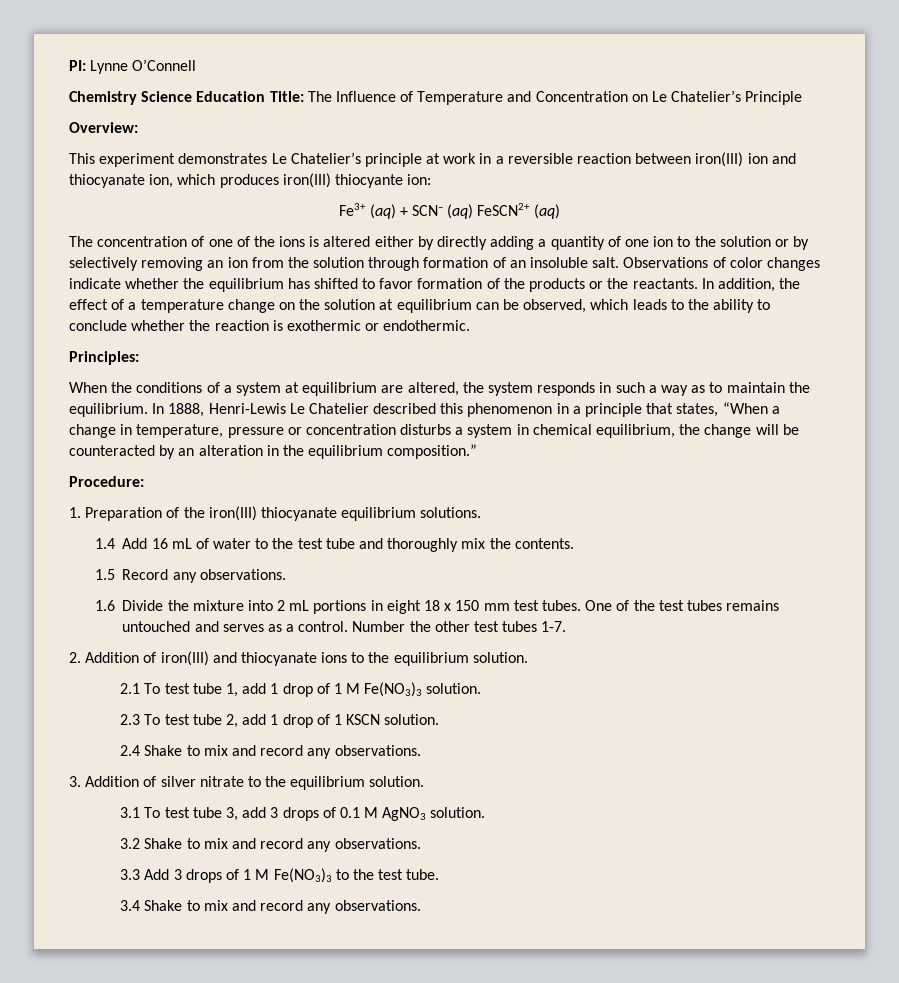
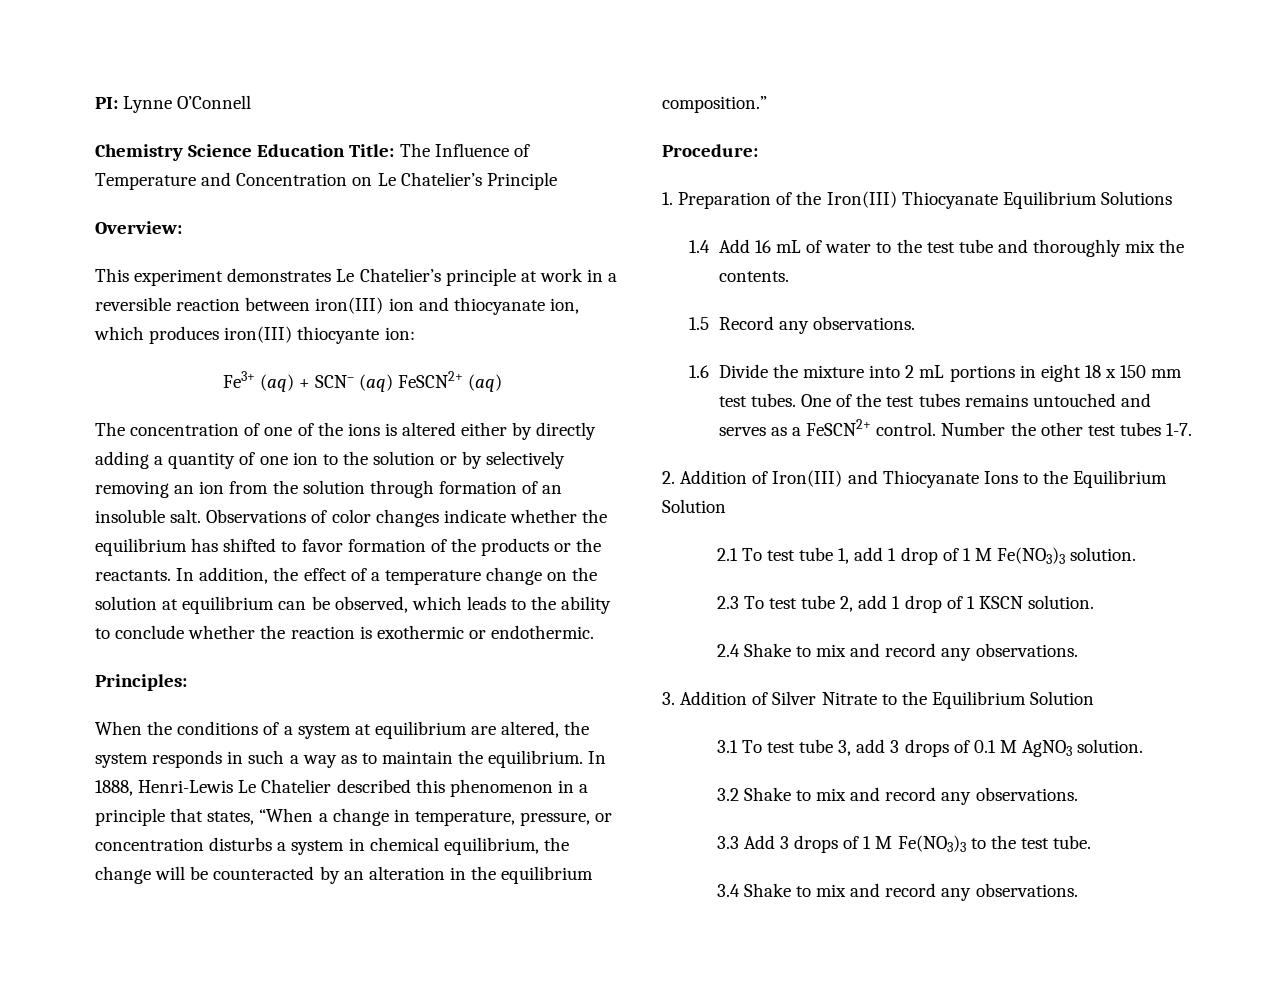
- In 1888, Henri-Lewis Le Chatelier described this phenomenon in a principle that states, “When a change in temperature, pressure or concentration disturbs a system in chemical equilibrium, the change will be counteracted by an alteration in the equilibrium composition.”
+ In 1888, Henri-Lewis Le Chatelier described this phenomenon in a principle that states, “When a change in temperature, pressure, or concentration disturbs a system in chemical equilibrium, the change will be counteracted by an alteration in the equilibrium composition.”
- 1. Preparation of the iron(III) thiocyanate equilibrium solutions.
+ 1. Preparation of the Iron(III) Thiocyanate Equilibrium Solutions
- One of the test tubes remains untouched and serves as a control.
+ One of the test tubes remains untouched and serves as a FeSCN2+ control.
- 2. Addition of iron(III) and thiocyanate ions to the equilibrium solution.
+ 2. Addition of Iron(III) and Thiocyanate Ions to the Equilibrium Solution
- 3. Addition of silver nitrate to the equilibrium solution.
+ 3. Addition of Silver Nitrate to the Equilibrium Solution

